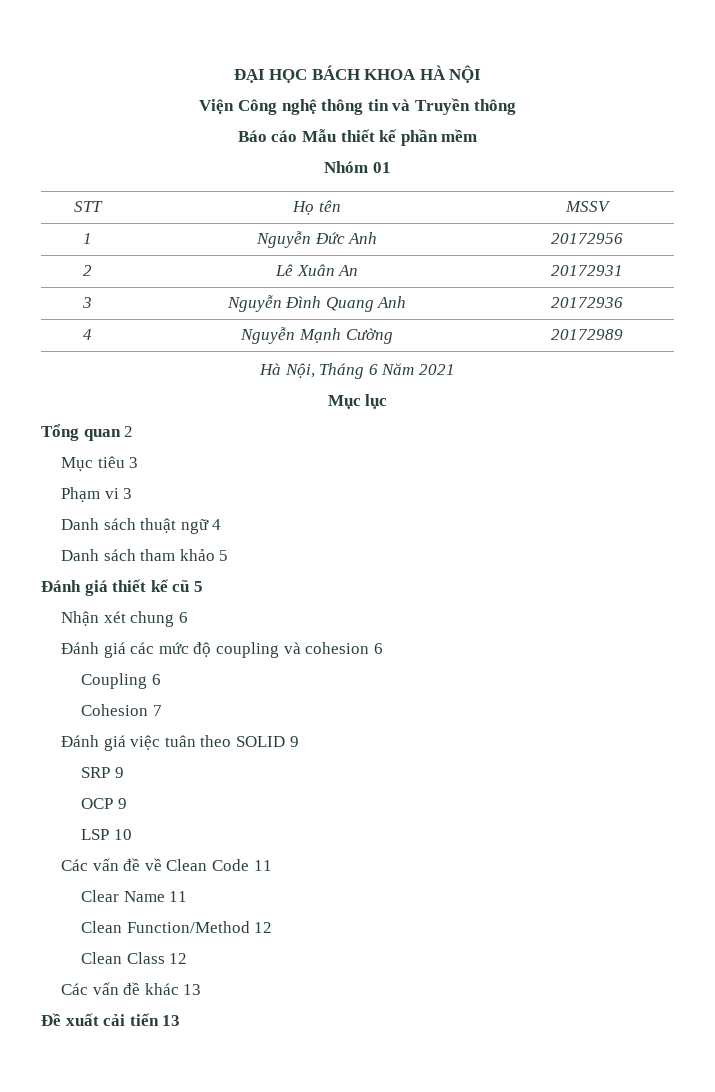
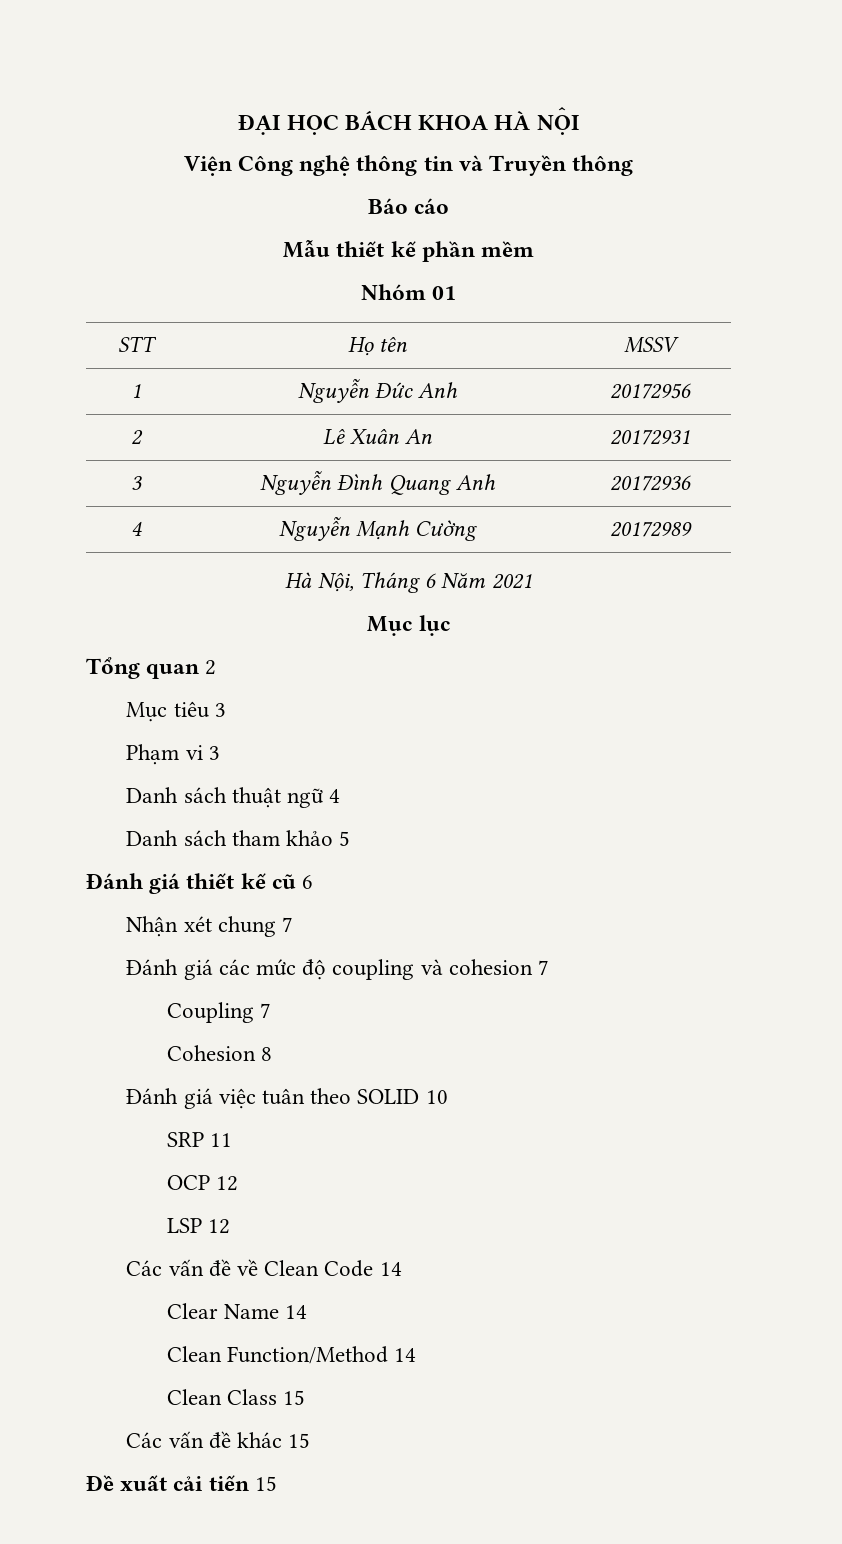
- Báo cáo Mẫu thiết kế phần mềm
+ Báo cáo
+ Mẫu thiết kế phần mềm
- Đánh giá thiết kế cũ 5
+ Đánh giá thiết kế cũ 6
- Nhận xét chung 6
+ Nhận xét chung 7
- Đánh giá các mức độ coupling và cohesion 6
+ Đánh giá các mức độ coupling và cohesion 7
- Coupling 6
+ Coupling 7
- Cohesion 7
+ Cohesion 8
- Đánh giá việc tuân theo SOLID 9
+ Đánh giá việc tuân theo SOLID 10
- SRP 9
+ SRP 11
- OCP 9
+ OCP 12
- LSP 10
+ LSP 12
- Các vấn đề về Clean Code 11
+ Các vấn đề về Clean Code 14
- Clear Name 11
+ Clear Name 14
- Clean Function/Method 12
+ Clean Function/Method 14
- Clean Class 12
+ Clean Class 15
- Các vấn đề khác 13
+ Các vấn đề khác 15
- Đề xuất cải tiến 13
+ Đề xuất cải tiến 15

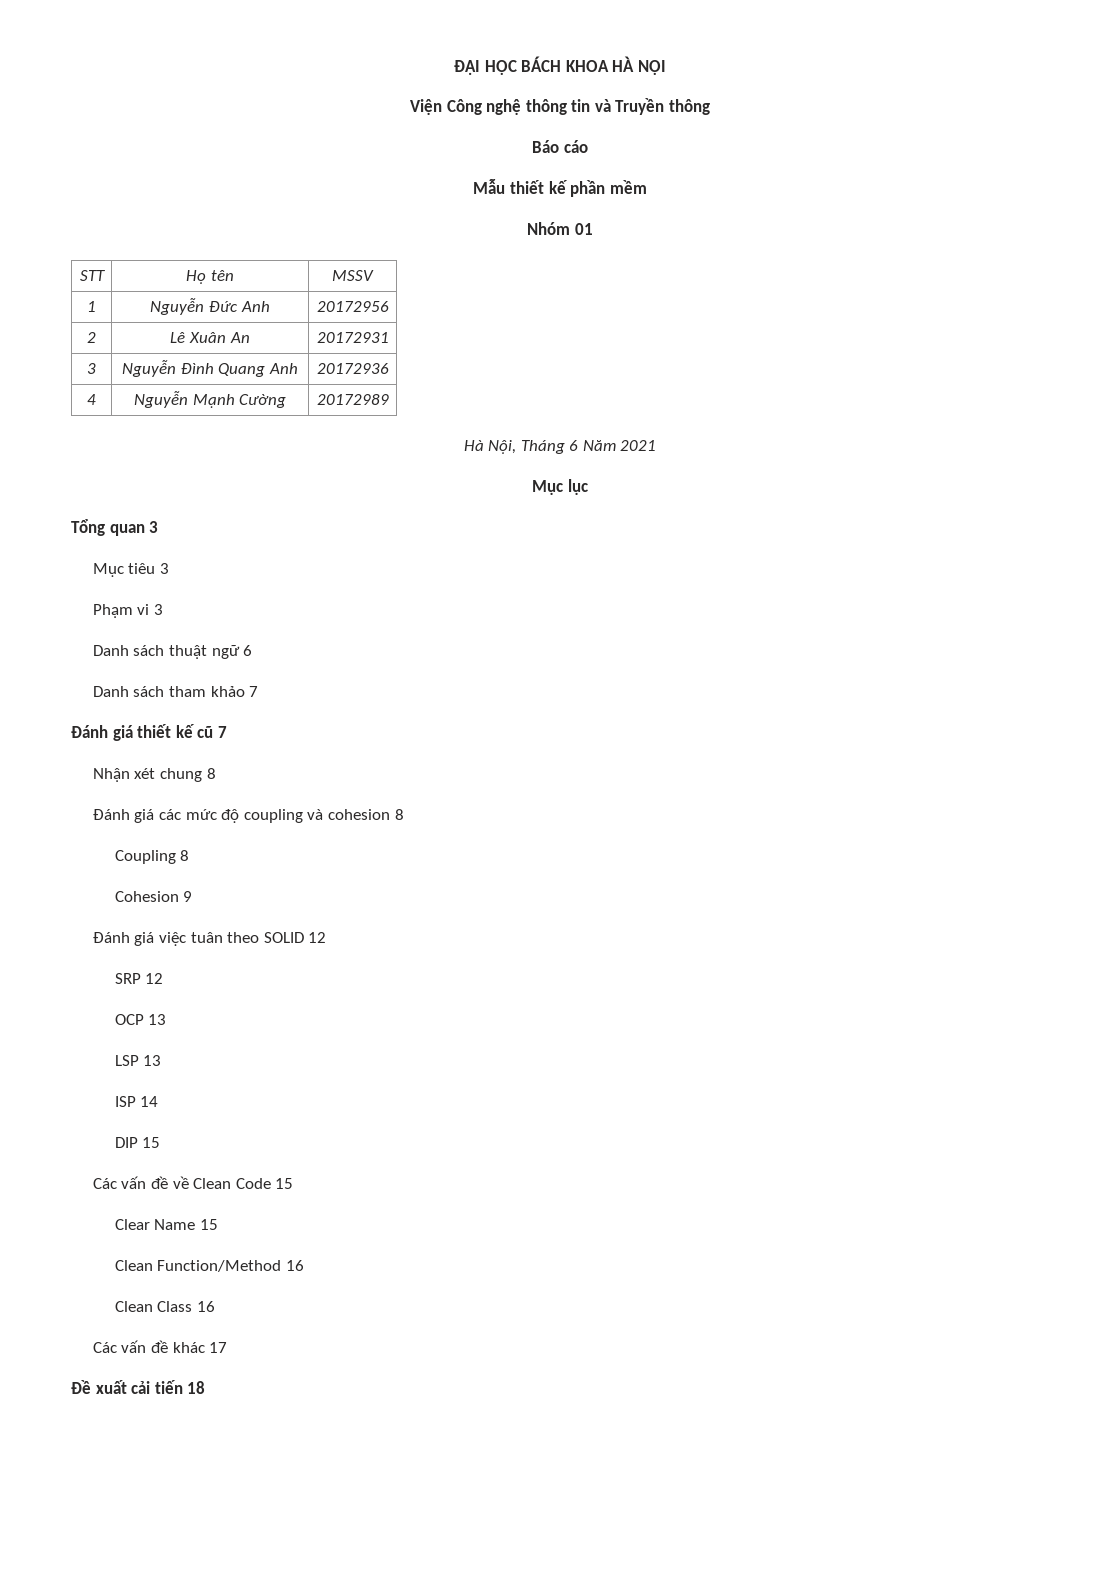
- Tổng quan 2
+ Tổng quan 3
- Danh sách thuật ngữ 4
+ Danh sách thuật ngữ 6
- Danh sách tham khảo 5
+ Danh sách tham khảo 7
- Đánh giá thiết kế cũ 6
+ Đánh giá thiết kế cũ 7
- Nhận xét chung 7
+ Nhận xét chung 8
- Đánh giá các mức độ coupling và cohesion 7
+ Đánh giá các mức độ coupling và cohesion 8
- Coupling 7
+ Coupling 8
- Cohesion 8
+ Cohesion 9
- Đánh giá việc tuân theo SOLID 10
+ Đánh giá việc tuân theo SOLID 12
- SRP 11
+ SRP 12
- OCP 12
+ OCP 13
- LSP 12
+ LSP 13
+ ISP 14
+ DIP 15
- Các vấn đề về Clean Code 14
+ Các vấn đề về Clean Code 15
- Clear Name 14
+ Clear Name 15
- Clean Function/Method 14
+ Clean Function/Method 16
- Clean Class 15
+ Clean Class 16
- Các vấn đề khác 15
+ Các vấn đề khác 17
- Đề xuất cải tiến 15
+ Đề xuất cải tiến 18

